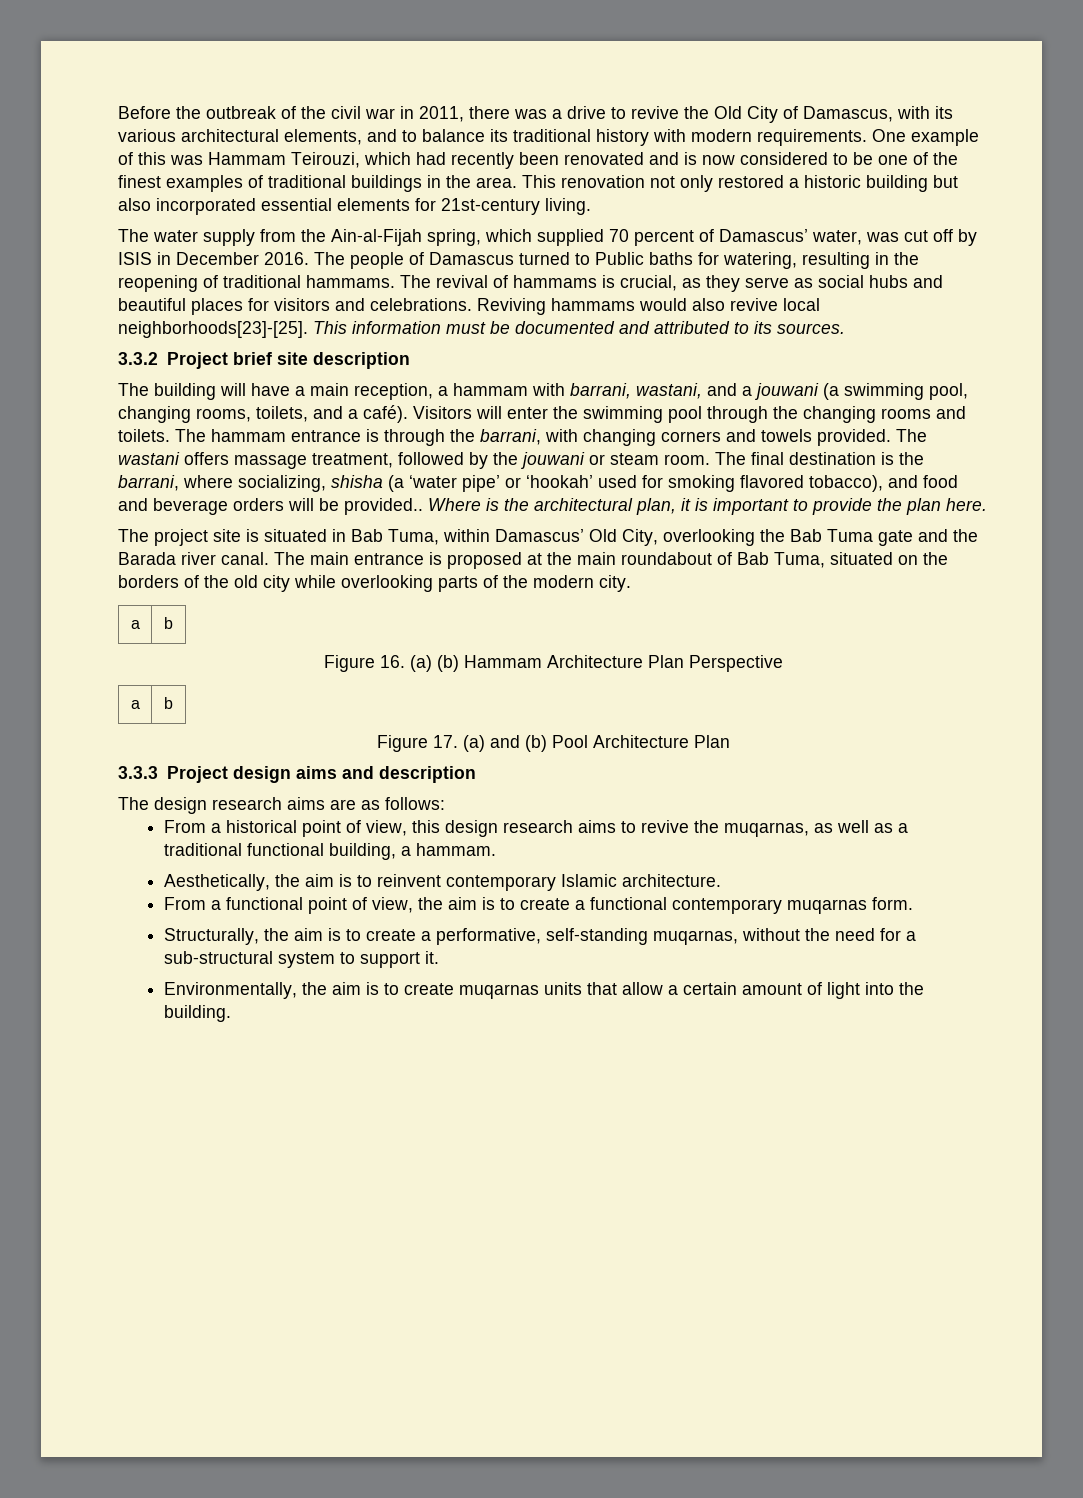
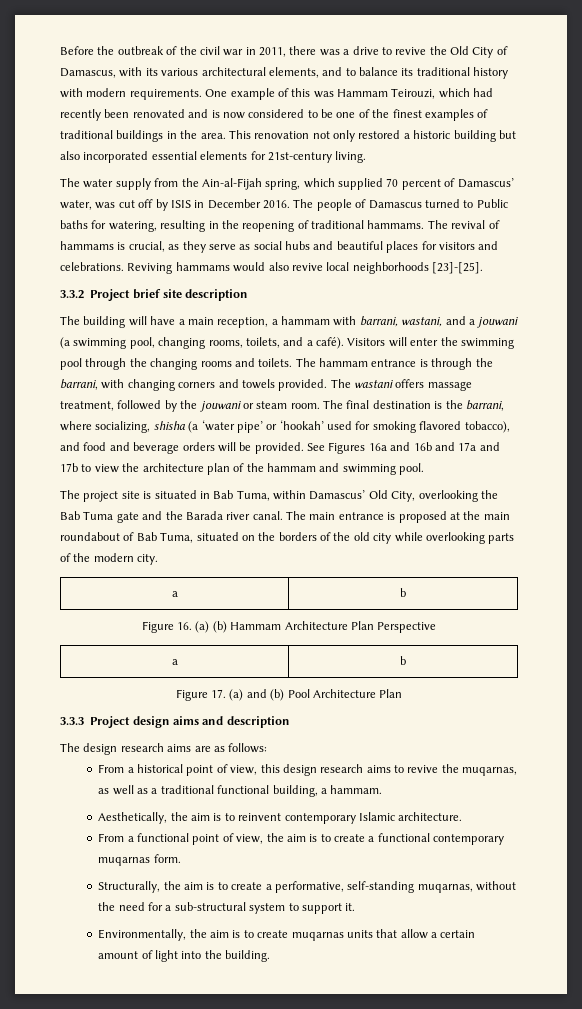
- Reviving hammams would also revive local neighborhoods[23]-[25]. This information must be documented and attributed to its sources.
+ Reviving hammams would also revive local neighborhoods [23]-[25].
- The final destination is the barrani, where socializing, shisha (a ‘water pipe’ or ‘hookah’ used for smoking flavored tobacco), and food and beverage orders will be provided.. Where is the architectural plan, it is important to provide the plan here.
+ The final destination is the barrani, where socializing, shisha (a ‘water pipe’ or ‘hookah’ used for smoking flavored tobacco), and food and beverage orders will be provided. See Figures 16a and 16b and 17a and 17b to view the architecture plan of the hammam and swimming pool.

